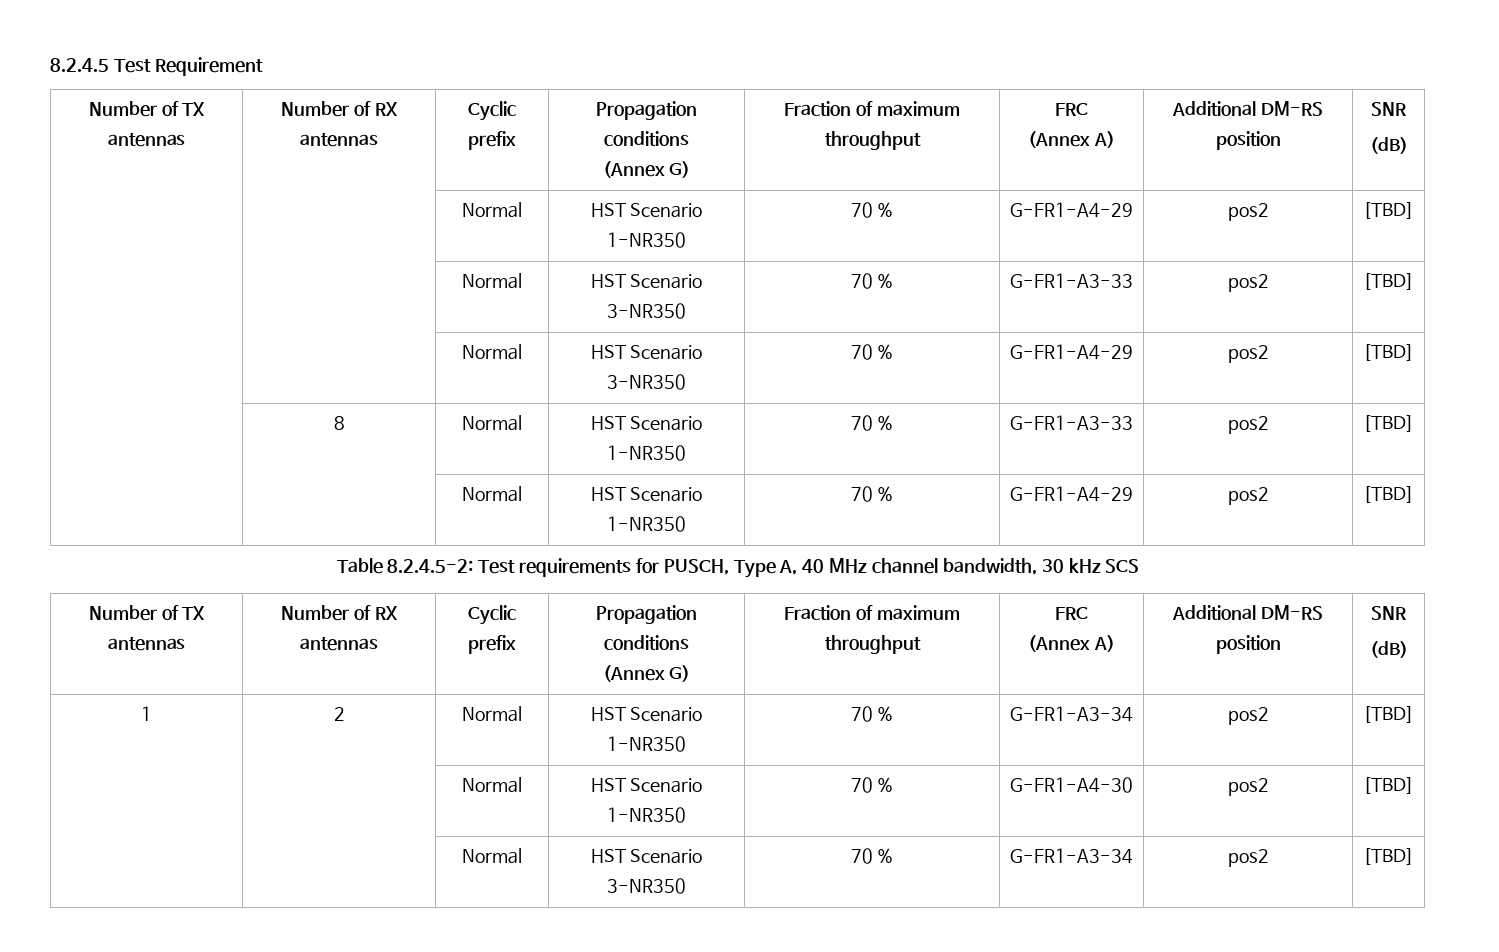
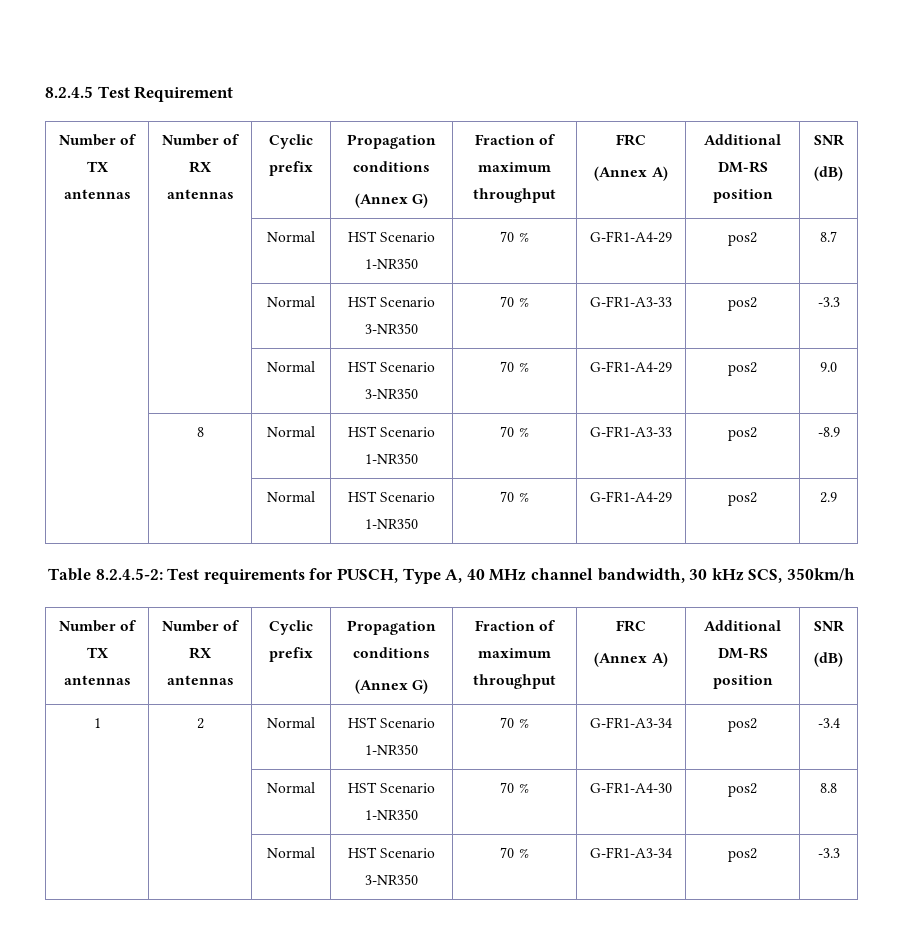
  8.2.4.5 Test Requirement
  Number of TX antennas | Number of RX antennas | Cyclic prefix | Propagation conditions
  (Annex G) | Fraction of maximum throughput | FRC
  (Annex A) | Additional DM-RS position | SNR
  (dB)
- | | Normal | HST Scenario 1-NR350 | 70 % | G-FR1-A4-29 | pos2 | [TBD]
+ | | Normal | HST Scenario 1-NR350 | 70 % | G-FR1-A4-29 | pos2 | 8.7
- | | Normal | HST Scenario 3-NR350 | 70 % | G-FR1-A3-33 | pos2 | [TBD]
+ | | Normal | HST Scenario 3-NR350 | 70 % | G-FR1-A3-33 | pos2 | -3.3
- | | Normal | HST Scenario 3-NR350 | 70 % | G-FR1-A4-29 | pos2 | [TBD]
+ | | Normal | HST Scenario 3-NR350 | 70 % | G-FR1-A4-29 | pos2 | 9.0
- | 8 | Normal | HST Scenario 1-NR350 | 70 % | G-FR1-A3-33 | pos2 | [TBD]
- | | Normal | HST Scenario 1-NR350 | 70 % | G-FR1-A4-29 | pos2 | [TBD]
+ | 8 | Normal | HST Scenario 1-NR350 | 70 % | G-FR1-A3-33 | pos2 | -8.9
+ | | Normal | HST Scenario 1-NR350 | 70 % | G-FR1-A4-29 | pos2 | 2.9
- Table 8.2.4.5-2: Test requirements for PUSCH, Type A, 40 MHz channel bandwidth, 30 kHz SCS
+ Table 8.2.4.5-2: Test requirements for PUSCH, Type A, 40 MHz channel bandwidth, 30 kHz SCS, 350km/h
- 1 | 2 | Normal | HST Scenario 1-NR350 | 70 % | G-FR1-A3-34 | pos2 | [TBD]
+ 1 | 2 | Normal | HST Scenario 1-NR350 | 70 % | G-FR1-A3-34 | pos2 | -3.4
- | | Normal | HST Scenario 1-NR350 | 70 % | G-FR1-A4-30 | pos2 | [TBD]
+ | | Normal | HST Scenario 1-NR350 | 70 % | G-FR1-A4-30 | pos2 | 8.8
- | | Normal | HST Scenario 3-NR350 | 70 % | G-FR1-A3-34 | pos2 | [TBD]
+ | | Normal | HST Scenario 3-NR350 | 70 % | G-FR1-A3-34 | pos2 | -3.3

